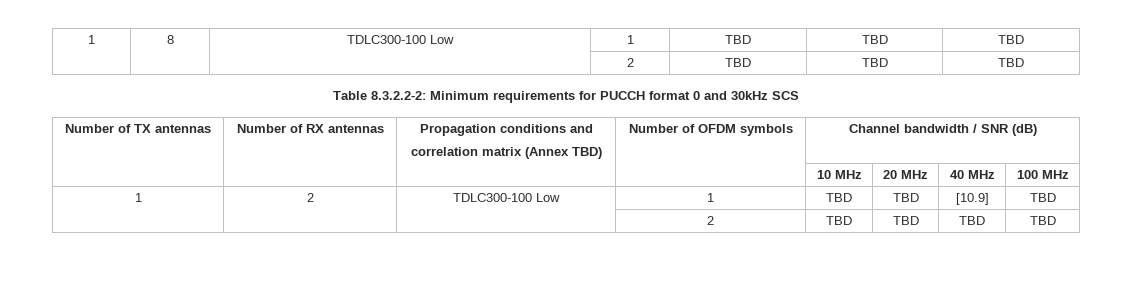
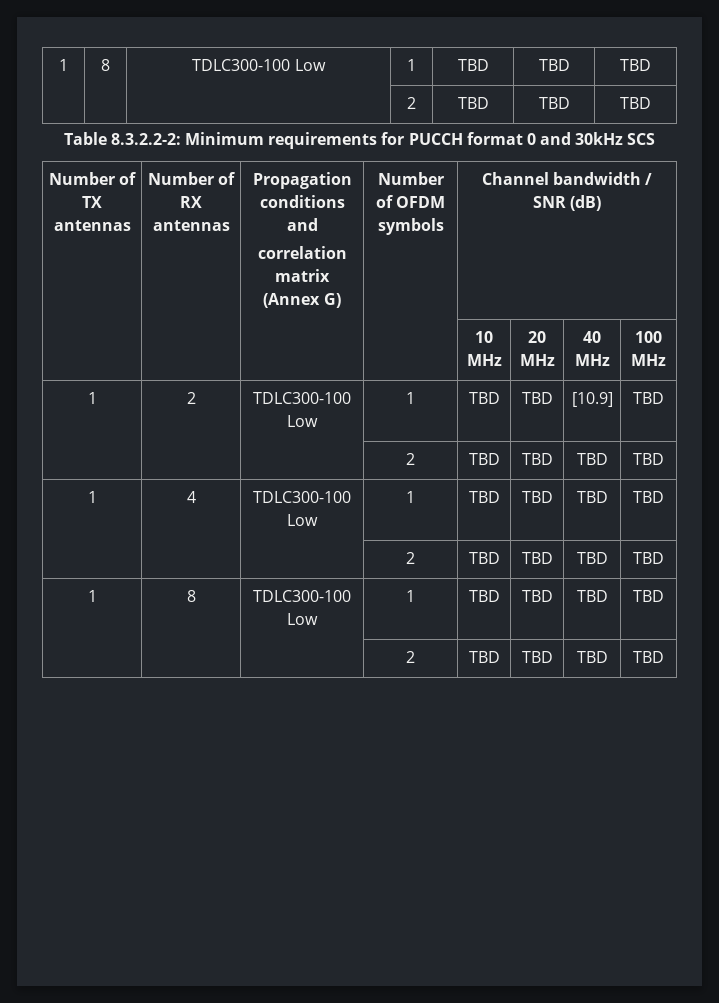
  Number of TX antennas | Number of RX antennas | Propagation conditions and
- correlation matrix (Annex TBD) | Number of OFDM symbols | Channel bandwidth / SNR (dB)
+ correlation matrix (Annex G) | Number of OFDM symbols | Channel bandwidth / SNR (dB)
+ 1 | 4 | TDLC300-100 Low | 1 | TBD | TBD | TBD | TBD
+ | | | 2 | TBD | TBD | TBD | TBD
+ 1 | 8 | TDLC300-100 Low | 1 | TBD | TBD | TBD | TBD
+ | | | 2 | TBD | TBD | TBD | TBD

